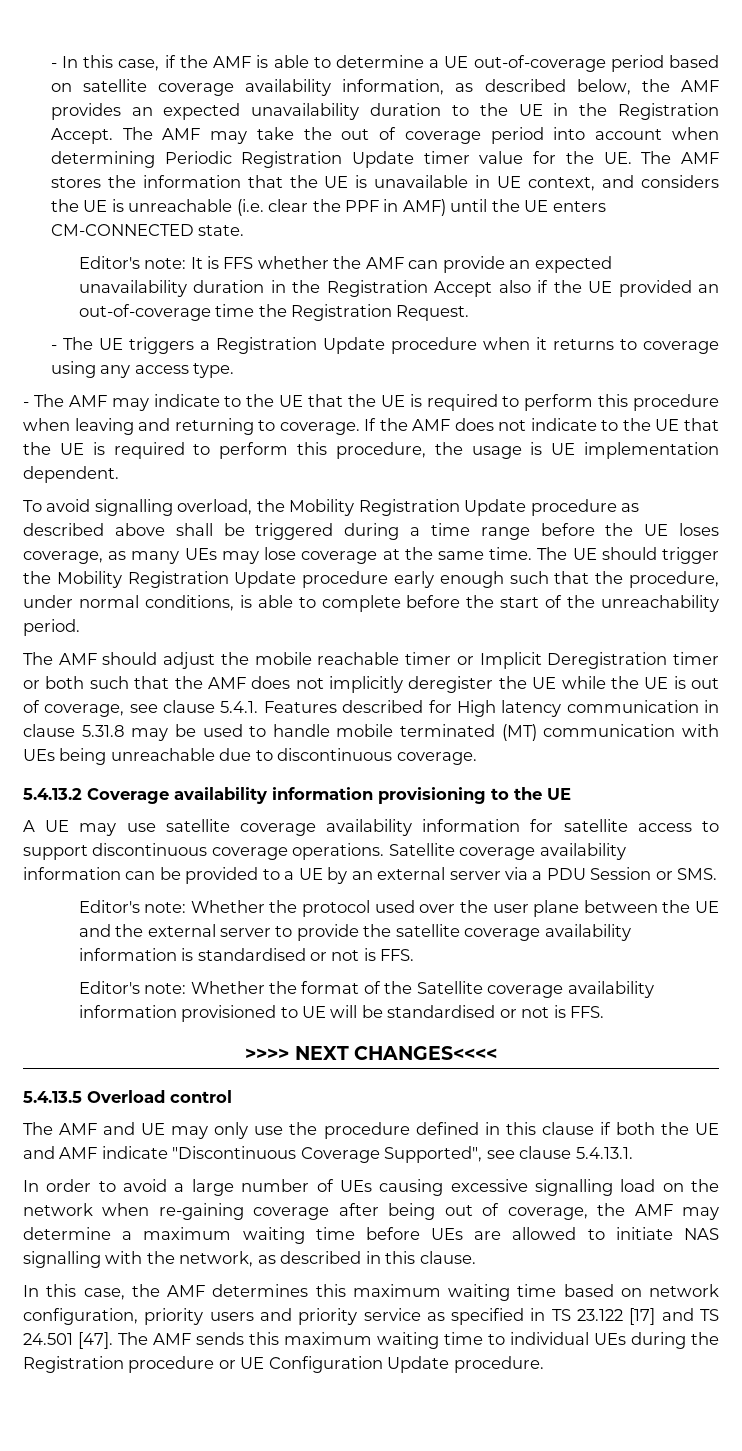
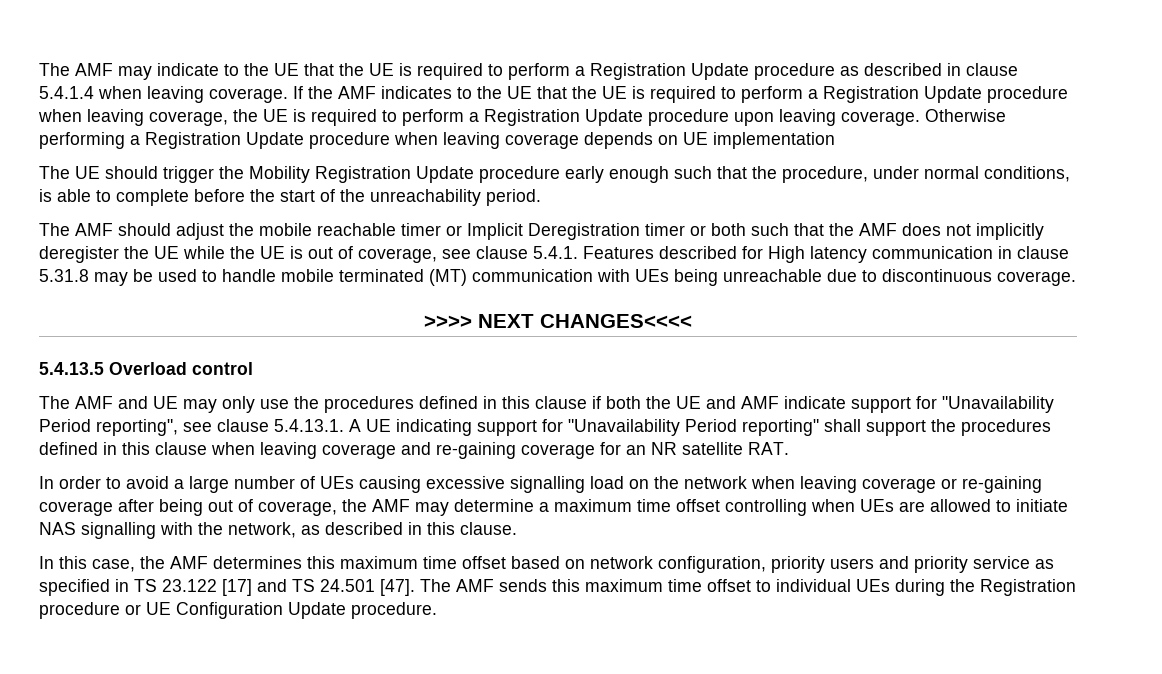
- - In this case, if the AMF is able to determine a UE out-of-coverage period based on satellite coverage availability information, as described below, the AMF provides an expected unavailability duration to the UE in the Registration Accept. The AMF may take the out of coverage period into account when determining Periodic Registration Update timer value for the UE. The AMF stores the information that the UE is unavailable in UE context, and considers the UE is unreachable (i.e. clear the PPF in AMF) until the UE enters CM-CONNECTED state.
- Editor's note: It is FFS whether the AMF can provide an expected unavailability duration in the Registration Accept also if the UE provided an out-of-coverage time the Registration Request.
- - The UE triggers a Registration Update procedure when it returns to coverage using any access type.
- - The AMF may indicate to the UE that the UE is required to perform this procedure when leaving and returning to coverage.
+ The AMF may indicate to the UE that the UE is required to perform a Registration Update procedure as described in clause 5.4.1.4 when leaving coverage.
- If the AMF does not indicate to the UE that the UE is required to perform this procedure, the usage is UE implementation dependent.
- To avoid signalling overload, the Mobility Registration Update procedure as described above shall be triggered during a time range before the UE loses coverage, as many UEs may lose coverage at the same time. The UE should trigger the Mobility Registration Update procedure early enough such that the procedure, under normal conditions, is able to complete before the start of the unreachability period.
+ If the AMF indicates to the UE that the UE is required to perform a Registration Update procedure when leaving coverage, the UE is required to perform a Registration Update procedure upon leaving coverage. Otherwise performing a Registration Update procedure when leaving coverage depends on UE implementation
+ The UE should trigger the Mobility Registration Update procedure early enough such that the procedure, under normal conditions, is able to complete before the start of the unreachability period.
- 5.4.13.2 Coverage availability information provisioning to the UE
- A UE may use satellite coverage availability information for satellite access to support discontinuous coverage operations. Satellite coverage availability information can be provided to a UE by an external server via a PDU Session or SMS.
- Editor's note: Whether the protocol used over the user plane between the UE and the external server to provide the satellite coverage availability information is standardised or not is FFS.
- Editor's note: Whether the format of the Satellite coverage availability information provisioned to UE will be standardised or not is FFS.
- The AMF and UE may only use the procedure defined in this clause if both the UE and AMF indicate "Discontinuous Coverage Supported", see clause 5.4.13.1.
+ The AMF and UE may only use the procedures defined in this clause if both the UE and AMF indicate support for "Unavailability Period reporting", see clause 5.4.13.1. A UE indicating support for "Unavailability Period reporting" shall support the procedures defined in this clause when leaving coverage and re-gaining coverage for an NR satellite RAT.
- In order to avoid a large number of UEs causing excessive signalling load on the network when re-gaining coverage after being out of coverage, the AMF may determine a maximum waiting time before UEs are allowed to initiate NAS signalling with the network, as described in this clause.
+ In order to avoid a large number of UEs causing excessive signalling load on the network when leaving coverage or re-gaining coverage after being out of coverage, the AMF may determine a maximum time offset controlling when UEs are allowed to initiate NAS signalling with the network, as described in this clause.
- In this case, the AMF determines this maximum waiting time based on network configuration, priority users and priority service as specified in TS 23.122 [17] and TS 24.501 [47].
+ In this case, the AMF determines this maximum time offset based on network configuration, priority users and priority service as specified in TS 23.122 [17] and TS 24.501 [47].
- The AMF sends this maximum waiting time to individual UEs during the Registration procedure or UE Configuration Update procedure.
+ The AMF sends this maximum time offset to individual UEs during the Registration procedure or UE Configuration Update procedure.

